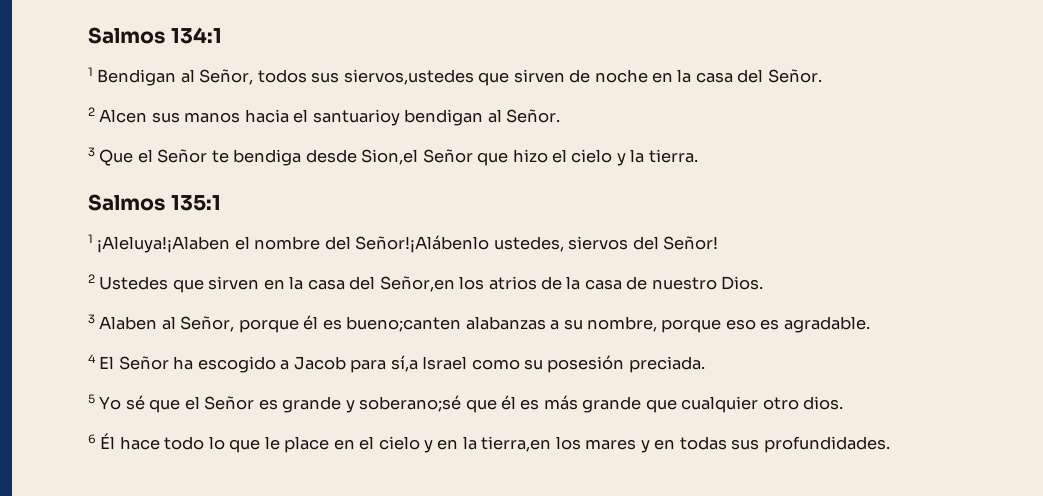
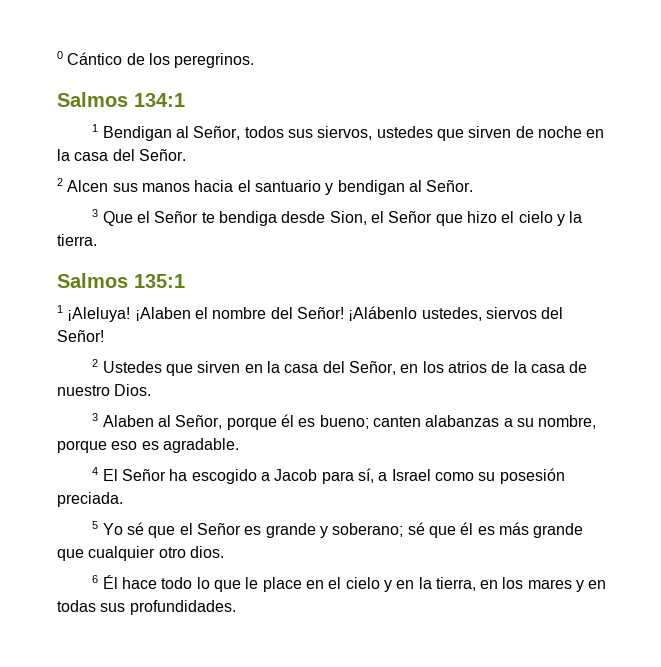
+ 0 Cántico de los peregrinos.
- 1 Bendigan al Señor, todos sus siervos,ustedes que sirven de noche en la casa del Señor.
+ 1 Bendigan al Señor, todos sus siervos, ustedes que sirven de noche en la casa del Señor.
- 2 Alcen sus manos hacia el santuarioy bendigan al Señor.
+ 2 Alcen sus manos hacia el santuario y bendigan al Señor.
- 3 Que el Señor te bendiga desde Sion,el Señor que hizo el cielo y la tierra.
+ 3 Que el Señor te bendiga desde Sion, el Señor que hizo el cielo y la tierra.
- 1 ¡Aleluya!¡Alaben el nombre del Señor!¡Alábenlo ustedes, siervos del Señor!
+ 1 ¡Aleluya! ¡Alaben el nombre del Señor! ¡Alábenlo ustedes, siervos del Señor!
- 2 Ustedes que sirven en la casa del Señor,en los atrios de la casa de nuestro Dios.
+ 2 Ustedes que sirven en la casa del Señor, en los atrios de la casa de nuestro Dios.
- 3 Alaben al Señor, porque él es bueno;canten alabanzas a su nombre, porque eso es agradable.
+ 3 Alaben al Señor, porque él es bueno; canten alabanzas a su nombre, porque eso es agradable.
- 4 El Señor ha escogido a Jacob para sí,a Israel como su posesión preciada.
+ 4 El Señor ha escogido a Jacob para sí, a Israel como su posesión preciada.
- 5 Yo sé que el Señor es grande y soberano;sé que él es más grande que cualquier otro dios.
+ 5 Yo sé que el Señor es grande y soberano; sé que él es más grande que cualquier otro dios.
- 6 Él hace todo lo que le place en el cielo y en la tierra,en los mares y en todas sus profundidades.
+ 6 Él hace todo lo que le place en el cielo y en la tierra, en los mares y en todas sus profundidades.

